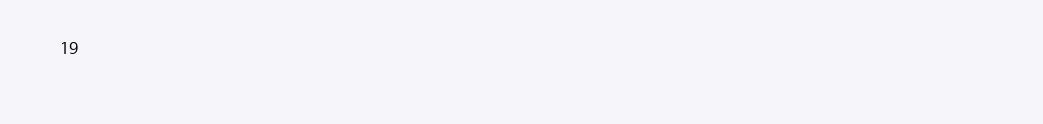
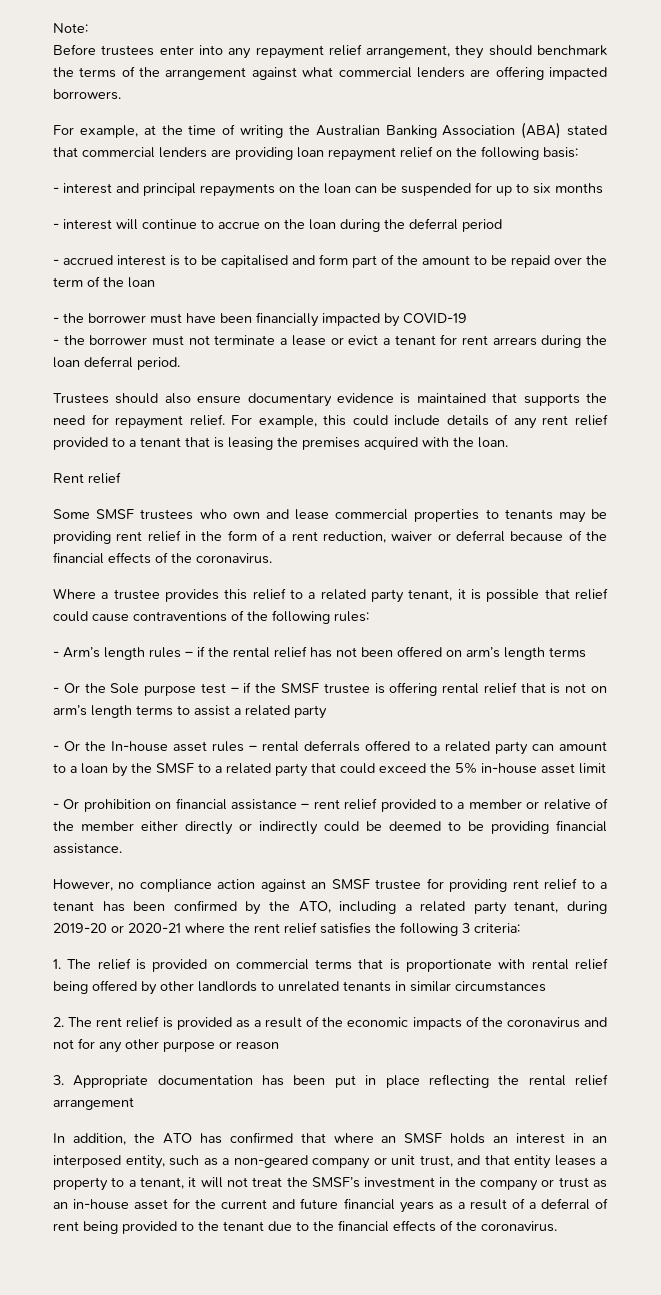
- 19
+ Note:
+ Before trustees enter into any repayment relief arrangement, they should benchmark the terms of the arrangement against what commercial lenders are offering impacted borrowers.
+ For example, at the time of writing the Australian Banking Association (ABA) stated that commercial lenders are providing loan repayment relief on the following basis:
+ - interest and principal repayments on the loan can be suspended for up to six months
+ - interest will continue to accrue on the loan during the deferral period
+ - accrued interest is to be capitalised and form part of the amount to be repaid over the term of the loan
+ - the borrower must have been financially impacted by COVID-19
+ - the borrower must not terminate a lease or evict a tenant for rent arrears during the loan deferral period.
+ Trustees should also ensure documentary evidence is maintained that supports the need for repayment relief. For example, this could include details of any rent relief provided to a tenant that is leasing the premises acquired with the loan.
+ Rent relief
+ Some SMSF trustees who own and lease commercial properties to tenants may be providing rent relief in the form of a rent reduction, waiver or deferral because of the financial effects of the coronavirus.
+ Where a trustee provides this relief to a related party tenant, it is possible that relief could cause contraventions of the following rules:
+ - Arm’s length rules – if the rental relief has not been offered on arm’s length terms
+ - Or the Sole purpose test – if the SMSF trustee is offering rental relief that is not on arm’s length terms to assist a related party
+ - Or the In-house asset rules – rental deferrals offered to a related party can amount to a loan by the SMSF to a related party that could exceed the 5% in-house asset limit
+ - Or prohibition on financial assistance – rent relief provided to a member or relative of the member either directly or indirectly could be deemed to be providing financial assistance.
+ However, no compliance action against an SMSF trustee for providing rent relief to a tenant has been confirmed by the ATO, including a related party tenant, during 2019-20 or 2020-21 where the rent relief satisfies the following 3 criteria:
+ 1. The relief is provided on commercial terms that is proportionate with rental relief being offered by other landlords to unrelated tenants in similar circumstances
+ 2. The rent relief is provided as a result of the economic impacts of the coronavirus and not for any other purpose or reason
+ 3. Appropriate documentation has been put in place reflecting the rental relief arrangement
+ In addition, the ATO has confirmed that where an SMSF holds an interest in an interposed entity, such as a non-geared company or unit trust, and that entity leases a property to a tenant, it will not treat the SMSF’s investment in the company or trust as an in-house asset for the current and future financial years as a result of a deferral of rent being provided to the tenant due to the financial effects of the coronavirus.

